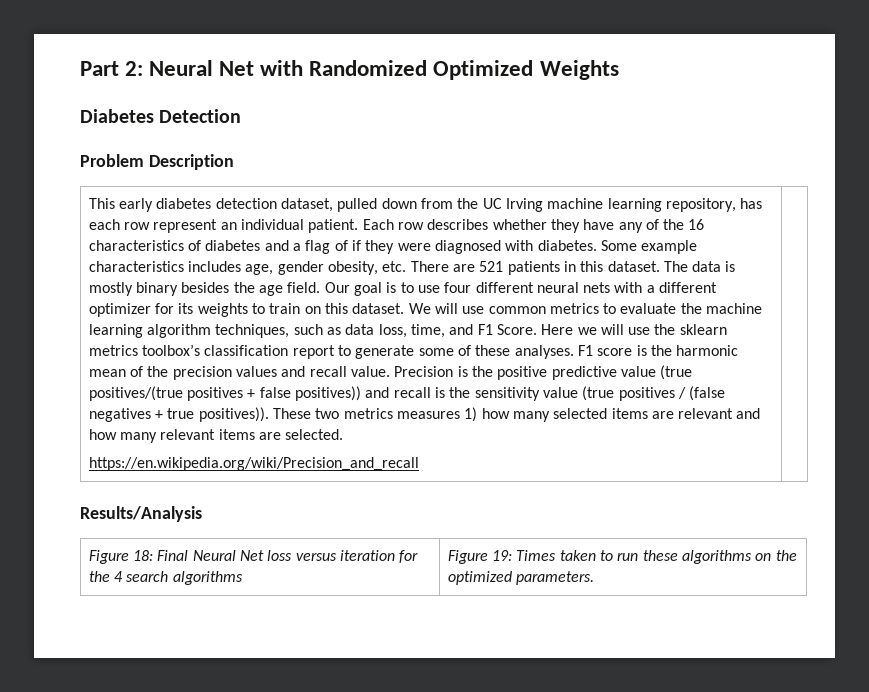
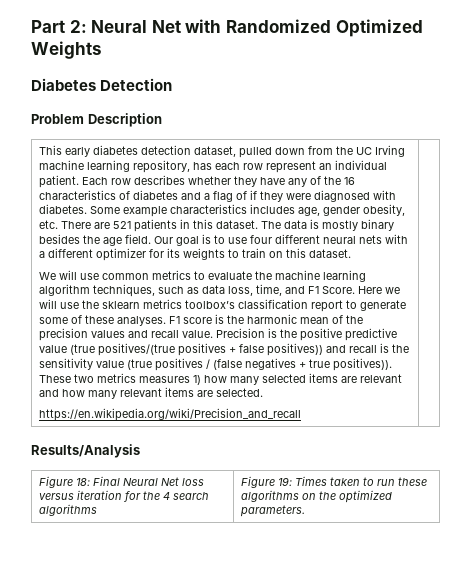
- Our goal is to use four different neural nets with a different optimizer for its weights to train on this dataset. We will use common metrics to evaluate the machine learning algorithm techniques, such as data loss, time, and F1 Score.
+ Our goal is to use four different neural nets with a different optimizer for its weights to train on this dataset.
+ We will use common metrics to evaluate the machine learning algorithm techniques, such as data loss, time, and F1 Score.

